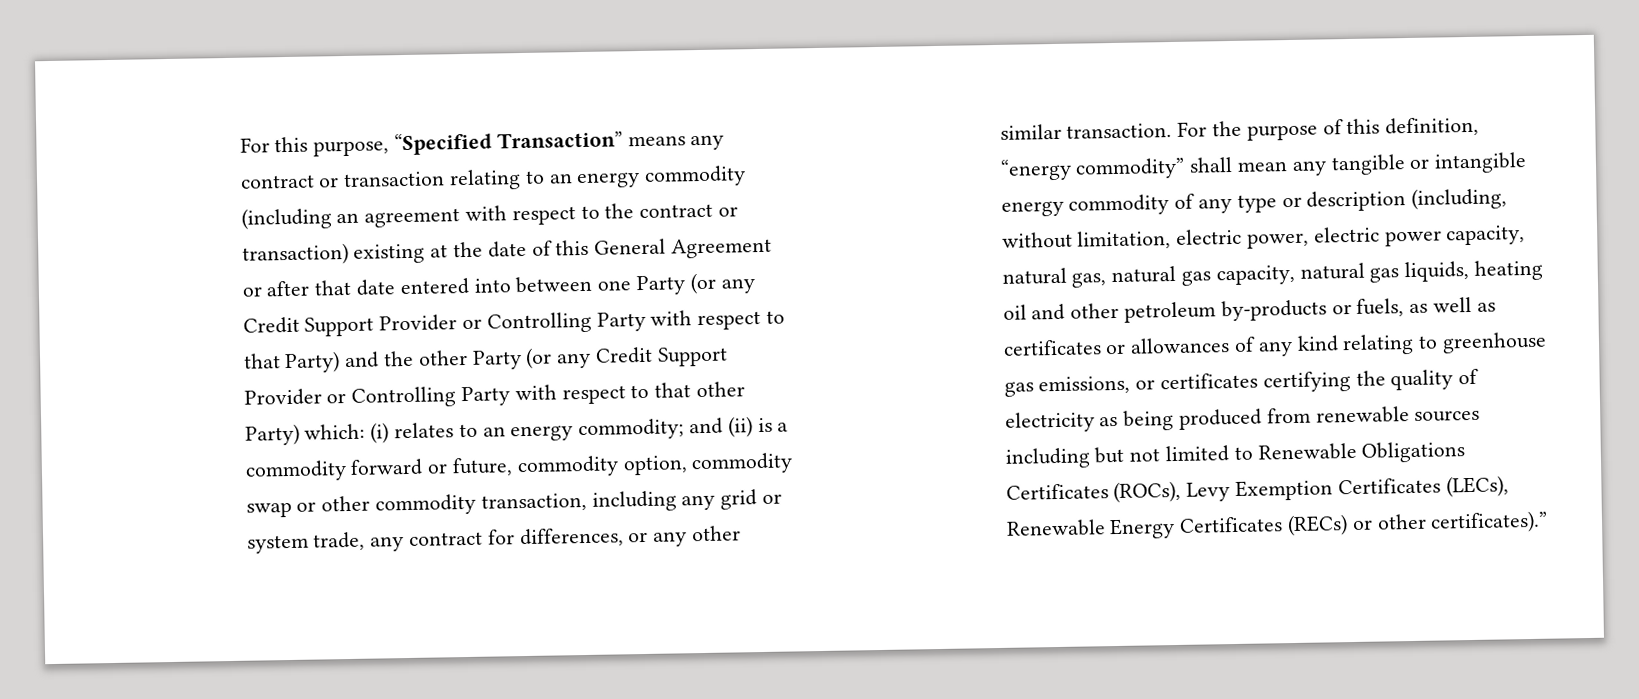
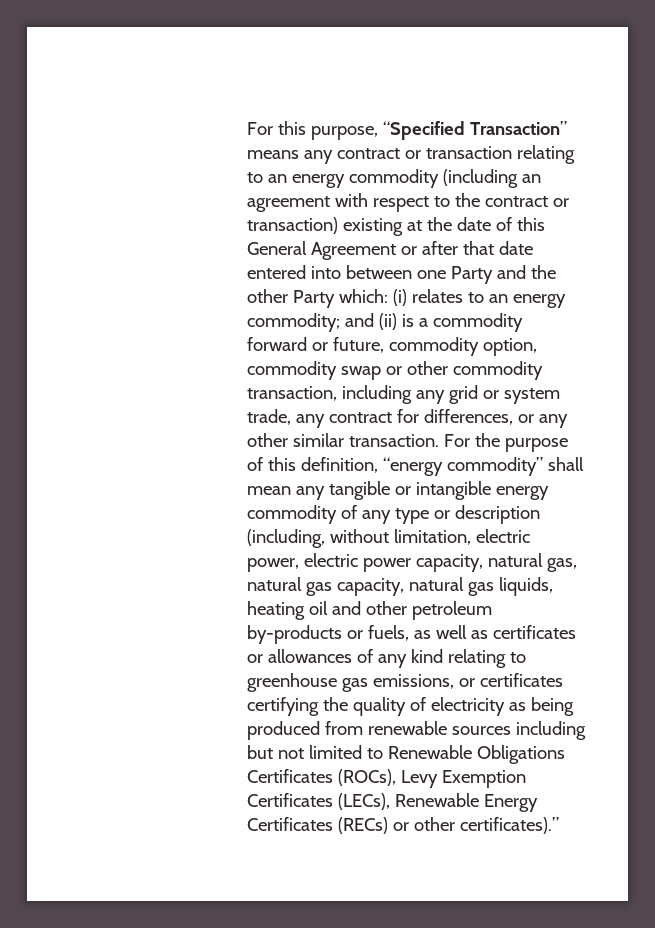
- For this purpose, “Specified Transaction” means any contract or transaction relating to an energy commodity (including an agreement with respect to the contract or transaction) existing at the date of this General Agreement or after that date entered into between one Party (or any Credit Support Provider or Controlling Party with respect to that Party) and the other Party (or any Credit Support Provider or Controlling Party with respect to that other Party) which:
+ For this purpose, “Specified Transaction” means any contract or transaction relating to an energy commodity (including an agreement with respect to the contract or transaction) existing at the date of this General Agreement or after that date entered into between one Party and the other Party which:

